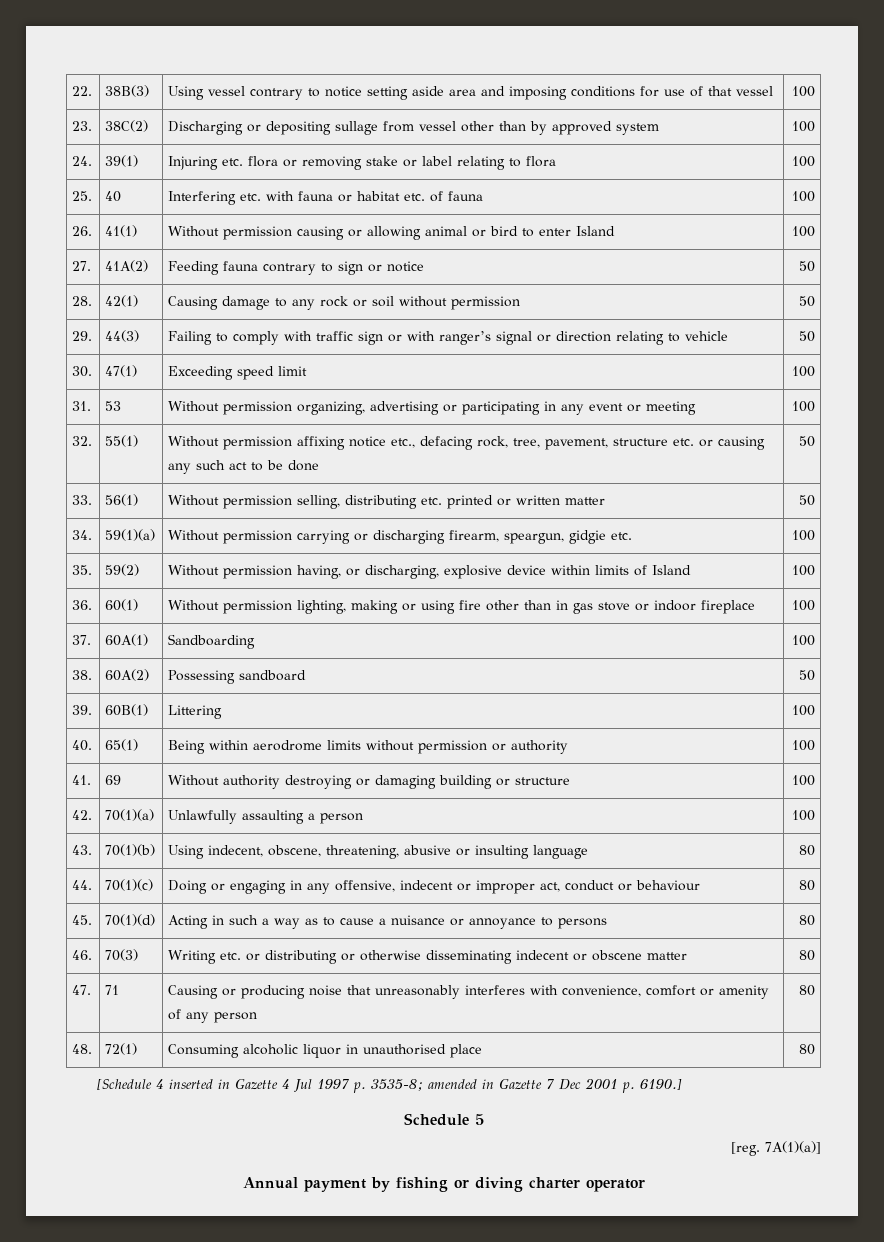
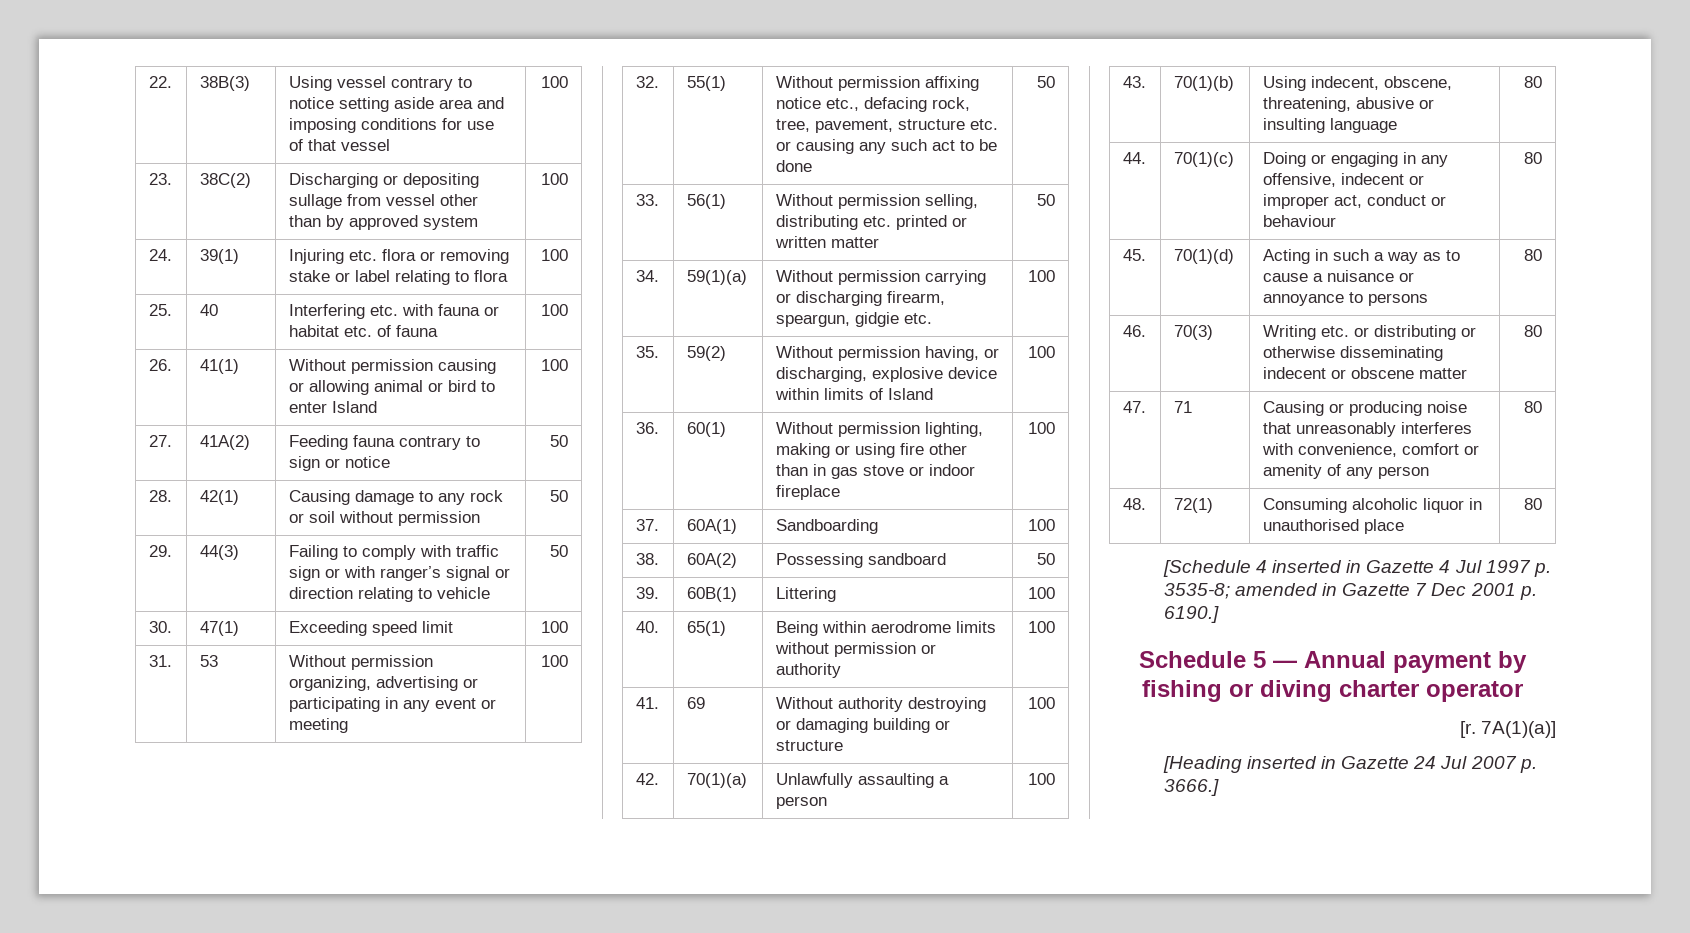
- Schedule 5
- [reg. 7A(1)(a)]
- Annual payment by fishing or diving charter operator
+ Schedule 5 — Annual payment by fishing or diving charter operator
+ [r. 7A(1)(a)]
+ [Heading inserted in Gazette 24 Jul 2007 p. 3666.]

